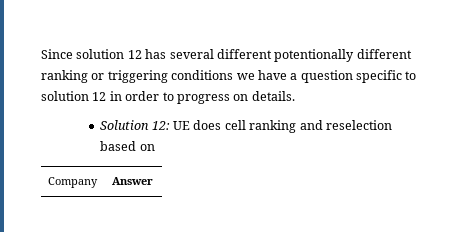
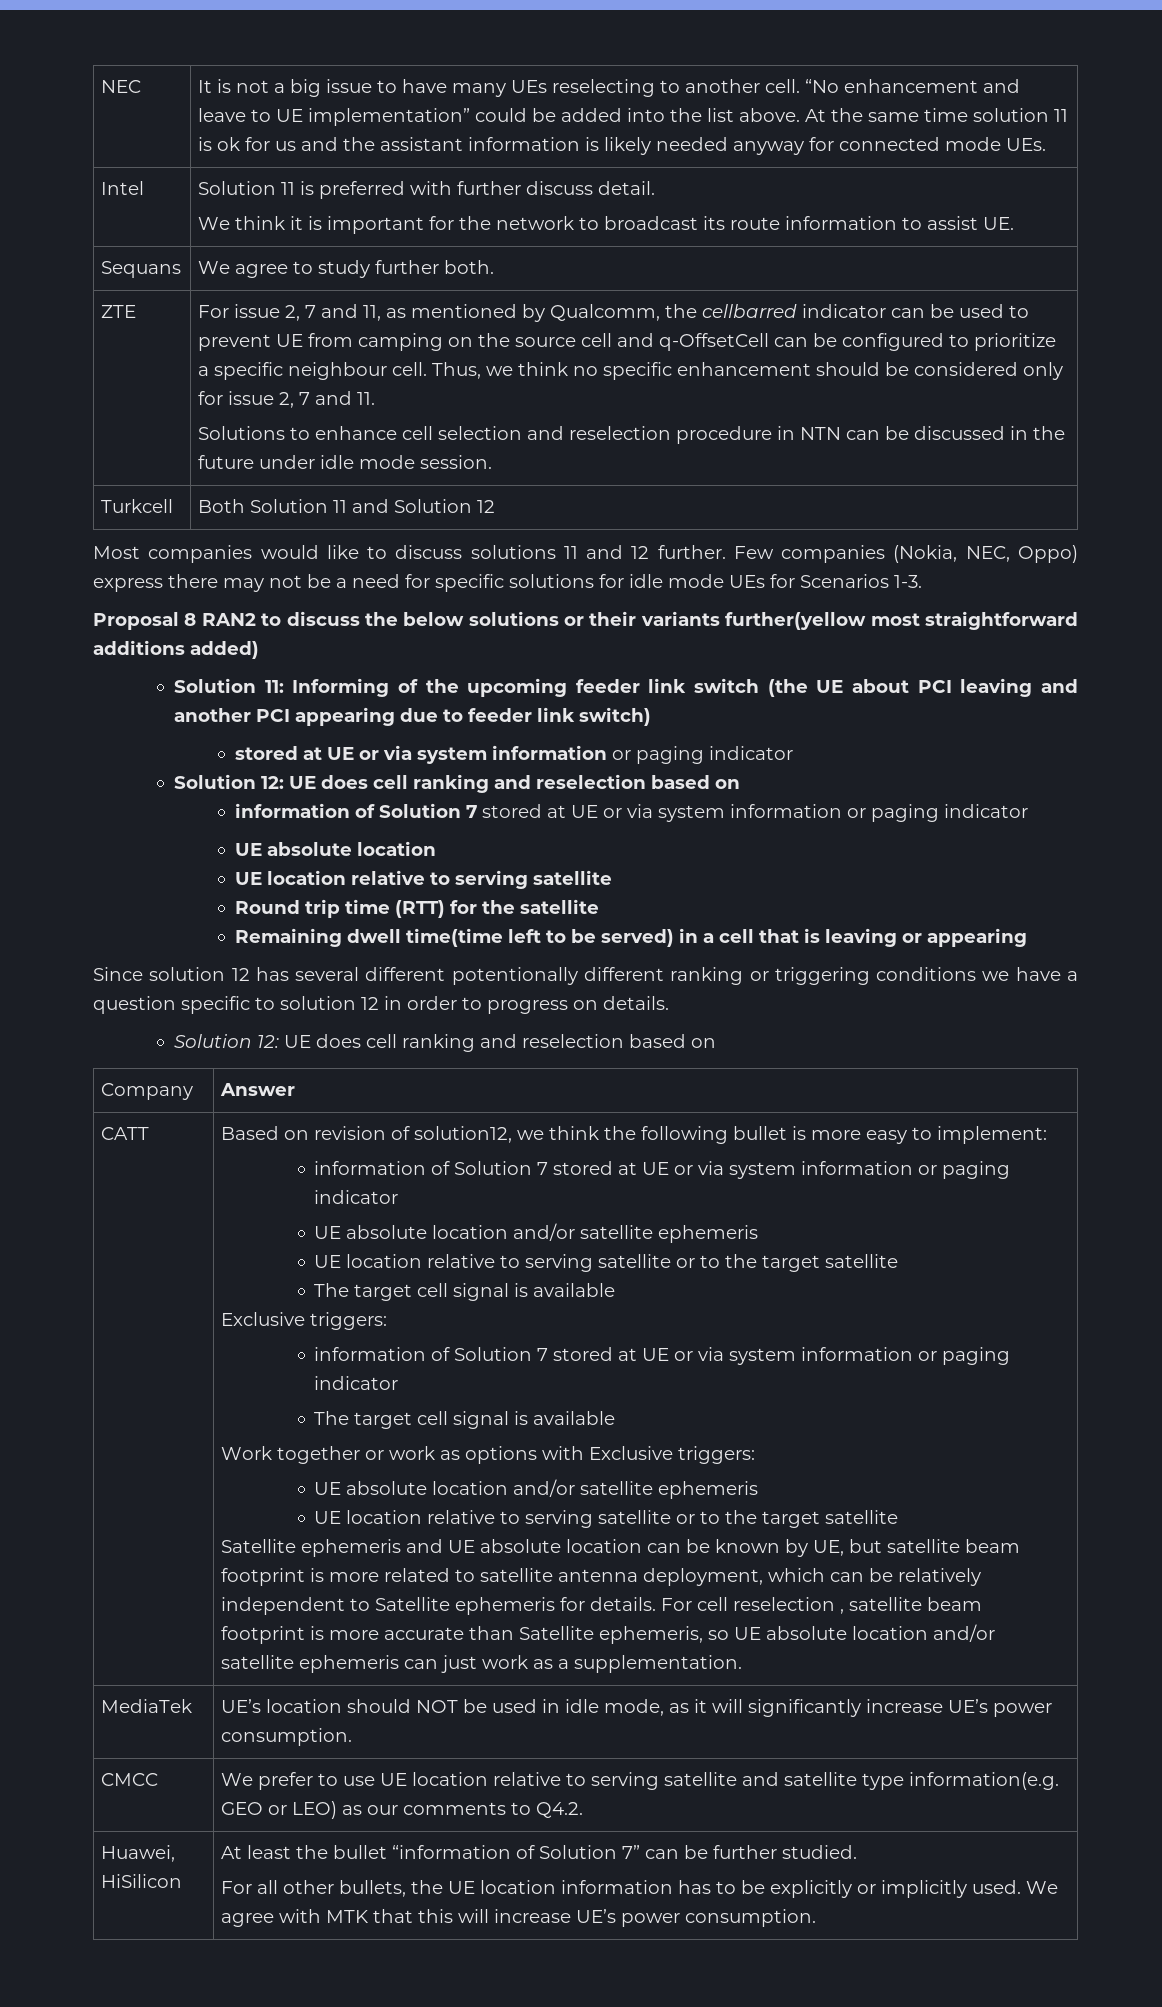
+ NEC | It is not a big issue to have many UEs reselecting to another cell. “No enhancement and leave to UE implementation” could be added into the list above. At the same time solution 11 is ok for us and the assistant information is likely needed anyway for connected mode UEs.
+ Intel | Solution 11 is preferred with further discuss detail.
+ We think it is important for the network to broadcast its route information to assist UE.
+ Sequans | We agree to study further both.
+ ZTE | For issue 2, 7 and 11, as mentioned by Qualcomm, the cellbarred indicator can be used to prevent UE from camping on the source cell and q-OffsetCell can be configured to prioritize a specific neighbour cell. Thus, we think no specific enhancement should be considered only for issue 2, 7 and 11.
+ Solutions to enhance cell selection and reselection procedure in NTN can be discussed in the future under idle mode session.
+ Turkcell | Both Solution 11 and Solution 12
+ Most companies would like to discuss solutions 11 and 12 further. Few companies (Nokia, NEC, Oppo) express there may not be a need for specific solutions for idle mode UEs for Scenarios 1-3.
+ Proposal 8 RAN2 to discuss the below solutions or their variants further(yellow most straightforward additions added)
+ Solution 11: Informing of the upcoming feeder link switch (the UE about PCI leaving and another PCI appearing due to feeder link switch)
+ stored at UE or via system information or paging indicator
+ Solution 12: UE does cell ranking and reselection based on
+ information of Solution 7 stored at UE or via system information or paging indicator
+ UE absolute location
+ UE location relative to serving satellite
+ Round trip time (RTT) for the satellite
+ Remaining dwell time(time left to be served) in a cell that is leaving or appearing
+ CATT | Based on revision of solution12, we think the following bullet is more easy to implement:
+ information of Solution 7 stored at UE or via system information or paging indicator
+ UE absolute location and/or satellite ephemeris
+ UE location relative to serving satellite or to the target satellite
+ The target cell signal is available
+ Exclusive triggers:
+ information of Solution 7 stored at UE or via system information or paging indicator
+ The target cell signal is available
+ Work together or work as options with Exclusive triggers:
+ UE absolute location and/or satellite ephemeris
+ UE location relative to serving satellite or to the target satellite
+ Satellite ephemeris and UE absolute location can be known by UE, but satellite beam footprint is more related to satellite antenna deployment, which can be relatively independent to Satellite ephemeris for details. For cell reselection , satellite beam footprint is more accurate than Satellite ephemeris, so UE absolute location and/or satellite ephemeris can just work as a supplementation.
+ MediaTek | UE’s location should NOT be used in idle mode, as it will significantly increase UE’s power consumption.
+ CMCC | We prefer to use UE location relative to serving satellite and satellite type information(e.g. GEO or LEO) as our comments to Q4.2.
+ Huawei, HiSilicon | At least the bullet “information of Solution 7” can be further studied.
+ For all other bullets, the UE location information has to be explicitly or implicitly used. We agree with MTK that this will increase UE’s power consumption.

